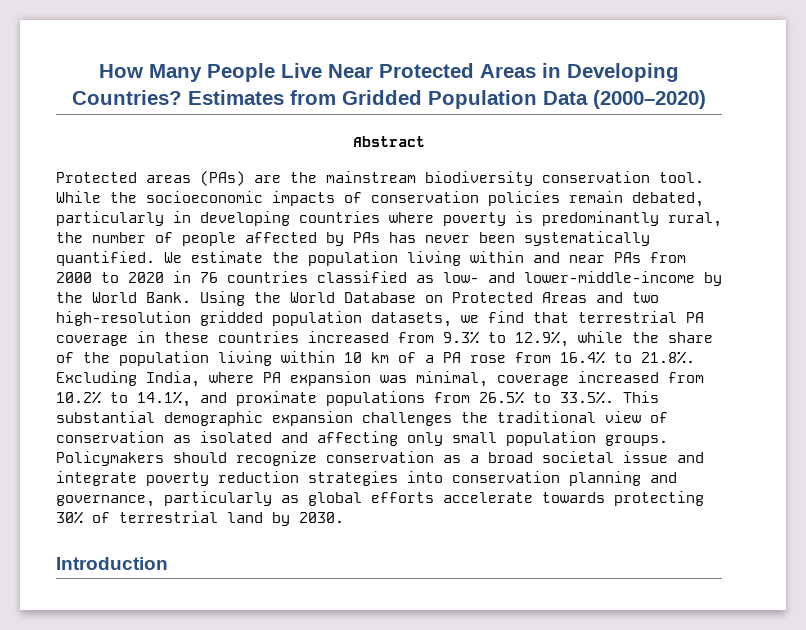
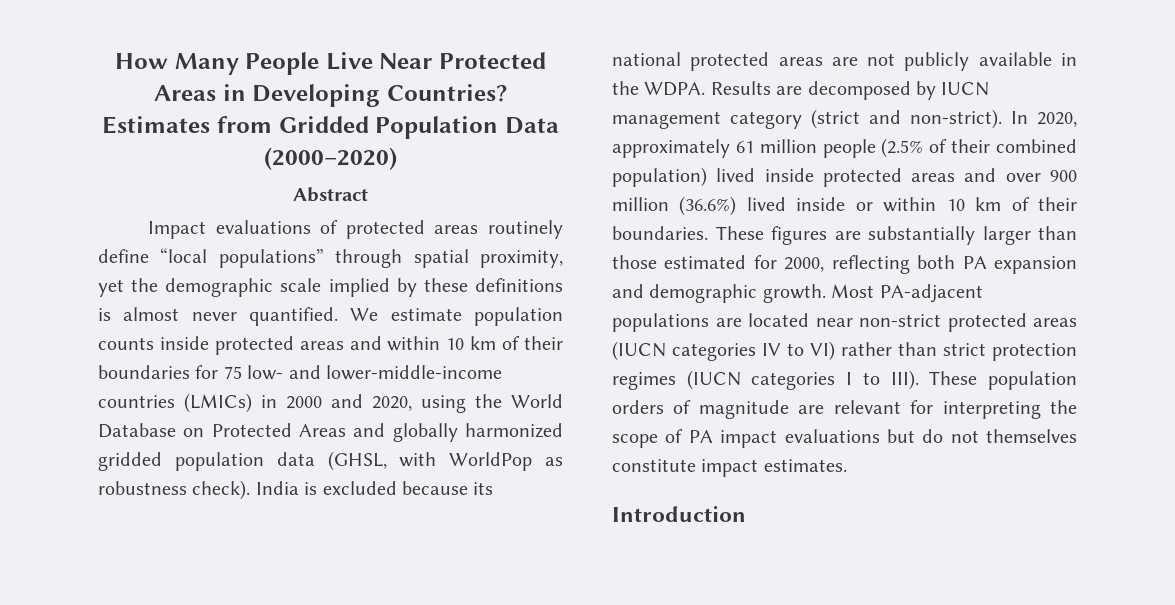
- Protected areas (PAs) are the mainstream biodiversity conservation tool. While the socioeconomic impacts of conservation policies remain debated, particularly in developing countries where poverty is predominantly rural, the number of people affected by PAs has never been systematically quantified. We estimate the population living within and near PAs from 2000 to 2020 in 76 countries classified as low- and lower-middle-income by the World Bank. Using the World Database on Protected Areas and two high-resolution gridded population datasets, we find that terrestrial PA coverage in these countries increased from 9.3% to 12.9%, while the share of the population living within 10 km of a PA rose from 16.4% to 21.8%. Excluding India, where PA expansion was minimal, coverage increased from 10.2% to 14.1%, and proximate populations from 26.5% to 33.5%. This substantial demographic expansion challenges the traditional view of conservation as isolated and affecting only small population groups. Policymakers should recognize conservation as a broad societal issue and integrate poverty reduction strategies into conservation planning and governance, particularly as global efforts accelerate towards protecting 30% of terrestrial land by 2030.
+ Impact evaluations of protected areas routinely define “local populations” through spatial proximity, yet the demographic scale implied by these definitions is almost never quantified. We estimate population counts inside protected areas and within 10 km of their boundaries for 75 low- and lower-middle-income countries (LMICs) in 2000 and 2020, using the World Database on Protected Areas and globally harmonized gridded population data (GHSL, with WorldPop as robustness check). India is excluded because its national protected areas are not publicly available in the WDPA. Results are decomposed by IUCN management category (strict and non-strict). In 2020, approximately 61 million people (2.5% of their combined population) lived inside protected areas and over 900 million (36.6%) lived inside or within 10 km of their boundaries. These figures are substantially larger than those estimated for 2000, reflecting both PA expansion and demographic growth. Most PA-adjacent populations are located near non-strict protected areas (IUCN categories IV to VI) rather than strict protection regimes (IUCN categories I to III). These population orders of magnitude are relevant for interpreting the scope of PA impact evaluations but do not themselves constitute impact estimates.

